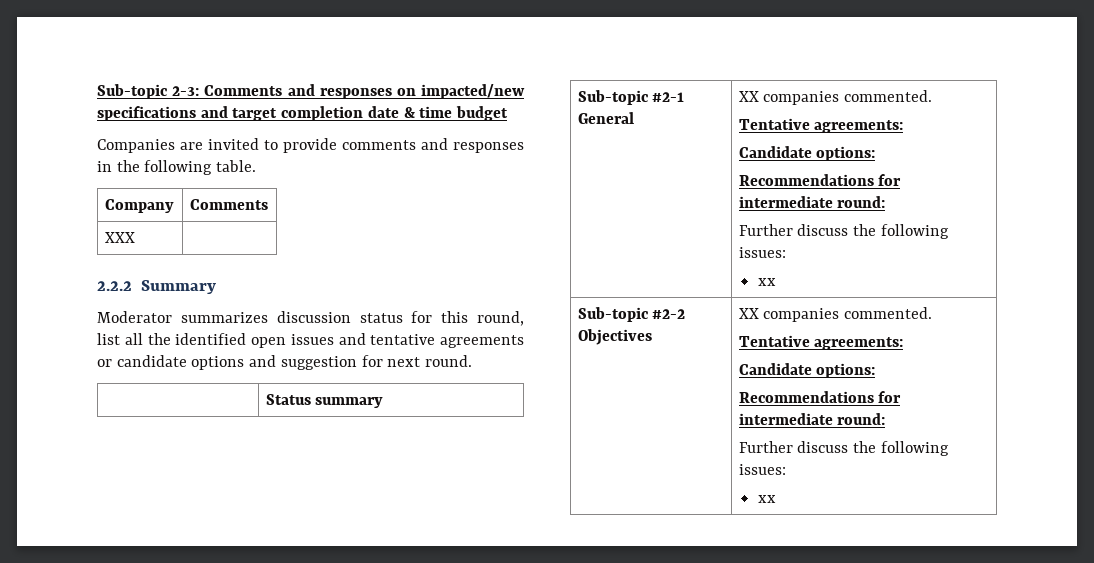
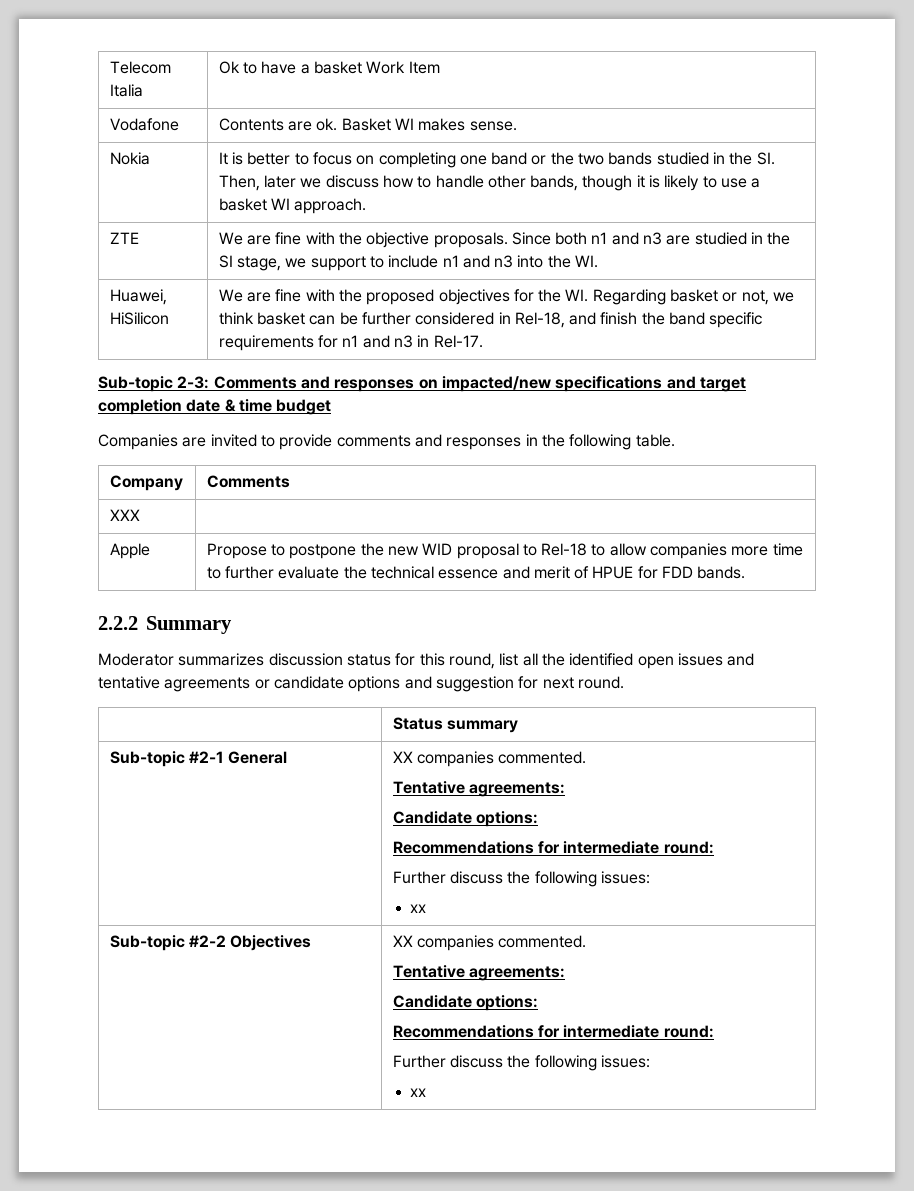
+ Telecom Italia | Ok to have a basket Work Item
+ Vodafone | Contents are ok. Basket WI makes sense.
+ Nokia | It is better to focus on completing one band or the two bands studied in the SI. Then, later we discuss how to handle other bands, though it is likely to use a basket WI approach.
+ ZTE | We are fine with the objective proposals. Since both n1 and n3 are studied in the SI stage, we support to include n1 and n3 into the WI.
+ Huawei, HiSilicon | We are fine with the proposed objectives for the WI. Regarding basket or not, we think basket can be further considered in Rel-18, and finish the band specific requirements for n1 and n3 in Rel-17.
+ Apple | Propose to postpone the new WID proposal to Rel-18 to allow companies more time to further evaluate the technical essence and merit of HPUE for FDD bands.

